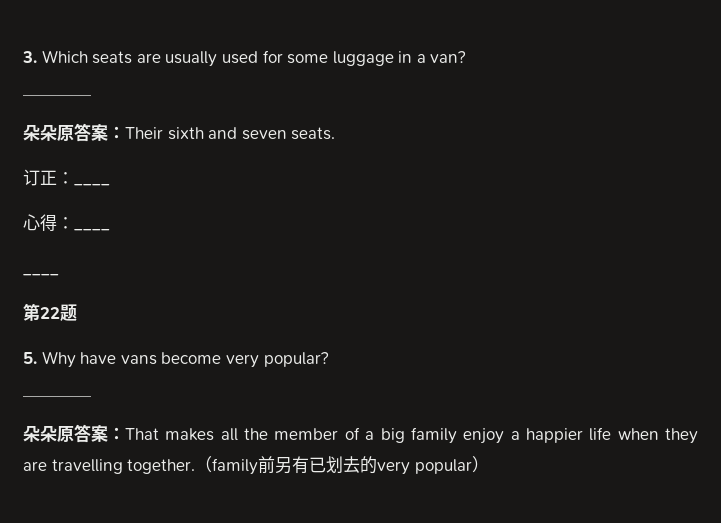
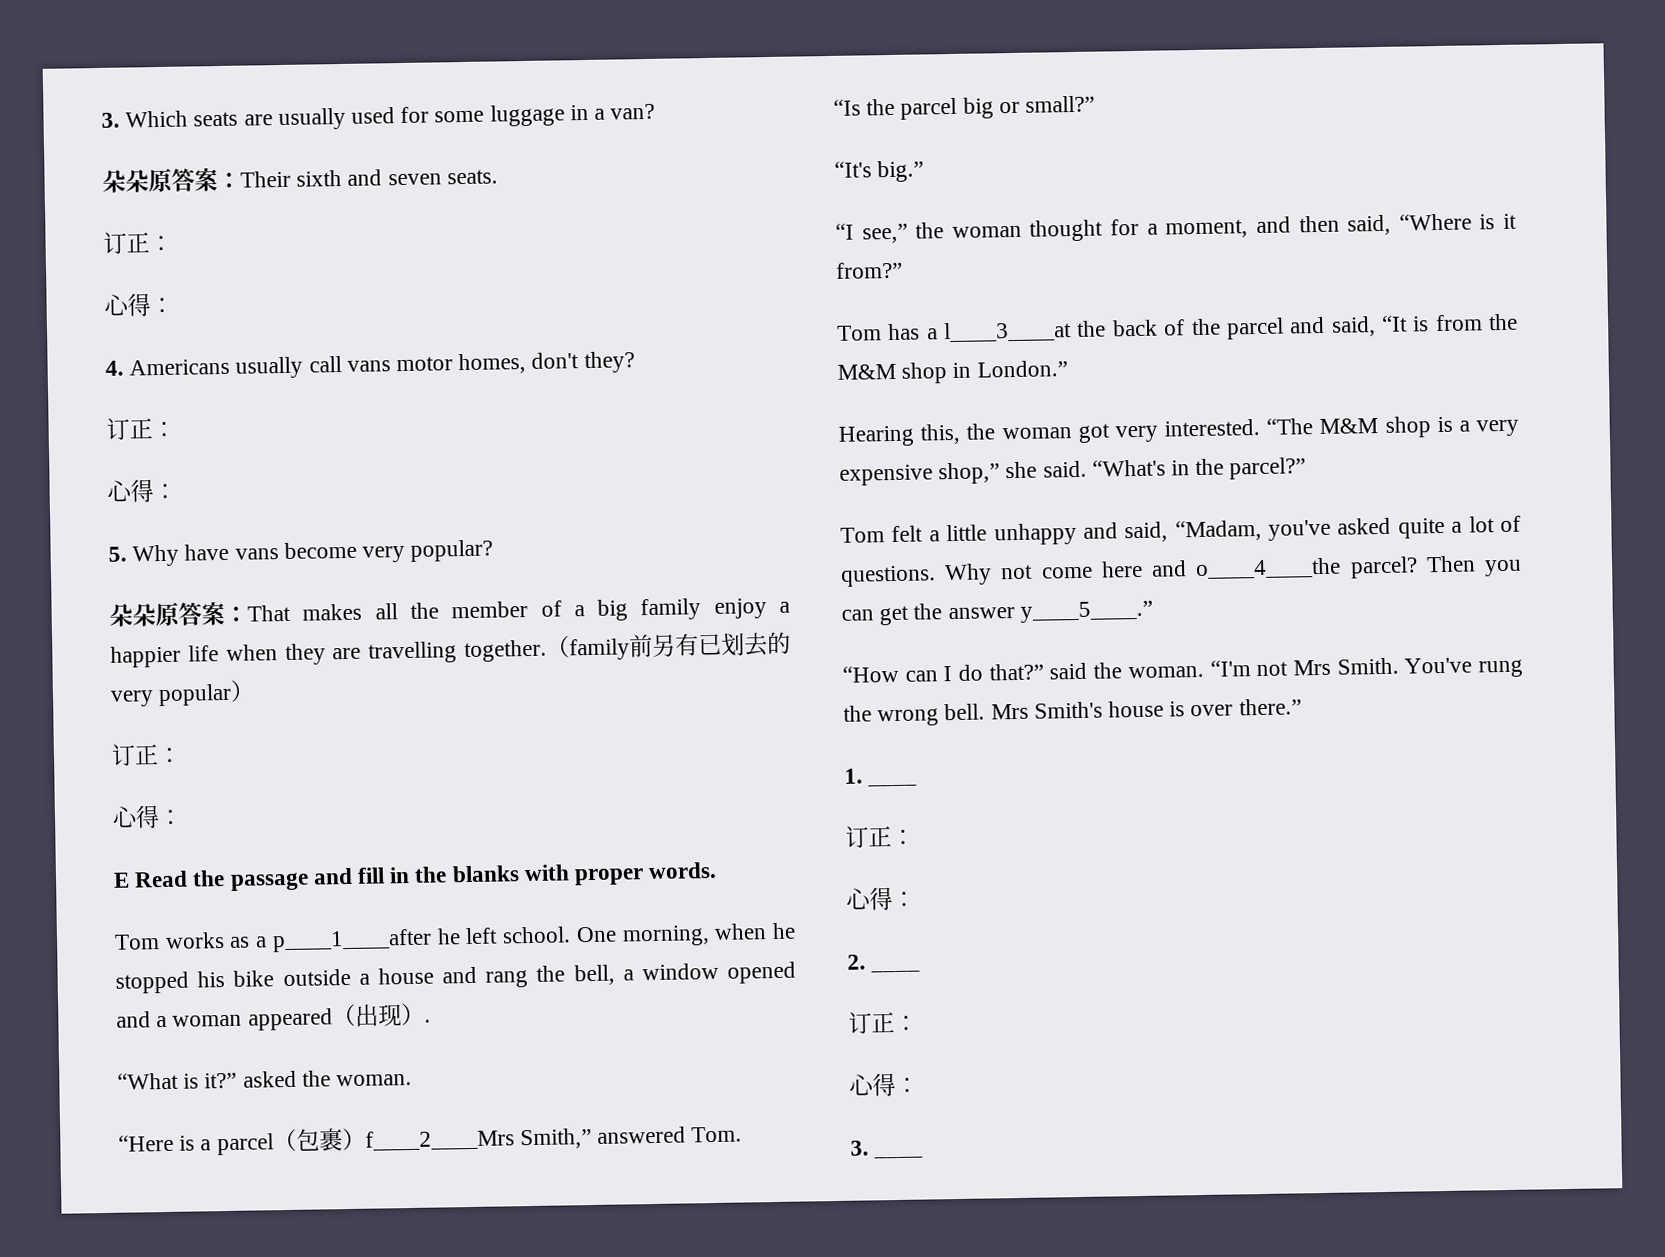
  3. Which seats are usually used for some luggage in a van?
- ＿＿＿＿
  朵朵原答案：Their sixth and seven seats.
- 订正：____
- 心得：____
- ____
- 第22题
+ 订正：
+ 心得：
+ 4. Americans usually call vans motor homes, don't they?
+ 订正：
+ 心得：
  5. Why have vans become very popular?
- ＿＿＿＿
  （family前另有已划去的very popular）
+ 订正：
+ 心得：
+ E Read the passage and fill in the blanks with proper words.
+ Tom works as a p＿＿1＿＿after he left school. One morning, when he stopped his bike outside a house and rang the bell, a window opened and a woman appeared（出现）.
+ “What is it?” asked the woman.
+ “Here is a parcel（包裹）f＿＿2＿＿Mrs Smith,” answered Tom.
+ “Is the parcel big or small?”
+ “It's big.”
+ “I see,” the woman thought for a moment, and then said, “Where is it from?”
+ Tom has a l＿＿3＿＿at the back of the parcel and said, “It is from the M&M shop in London.”
+ Hearing this, the woman got very interested. “The M&M shop is a very expensive shop,” she said. “What's in the parcel?”
+ Tom felt a little unhappy and said, “Madam, you've asked quite a lot of questions. Why not come here and o＿＿4＿＿the parcel? Then you can get the answer y＿＿5＿＿.”
+ “How can I do that?” said the woman. “I'm not Mrs Smith. You've rung the wrong bell. Mrs Smith's house is over there.”
+ 1. ____
+ 订正：
+ 心得：
+ 2. ____
+ 订正：
+ 心得：
+ 3. ____

